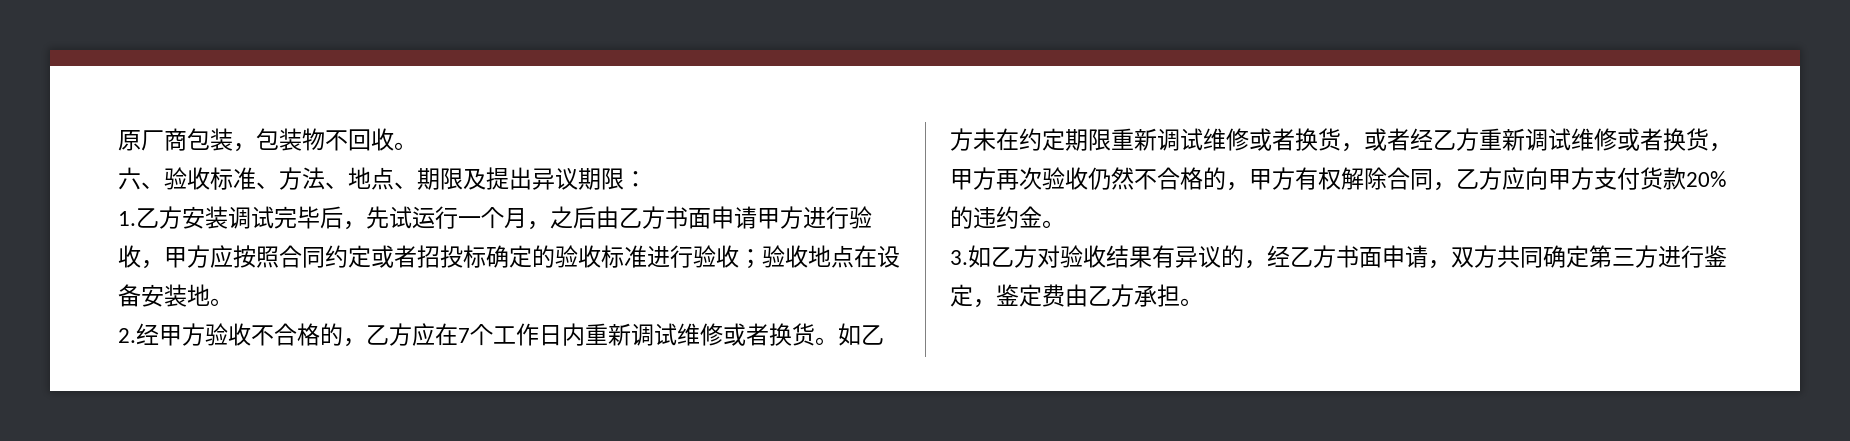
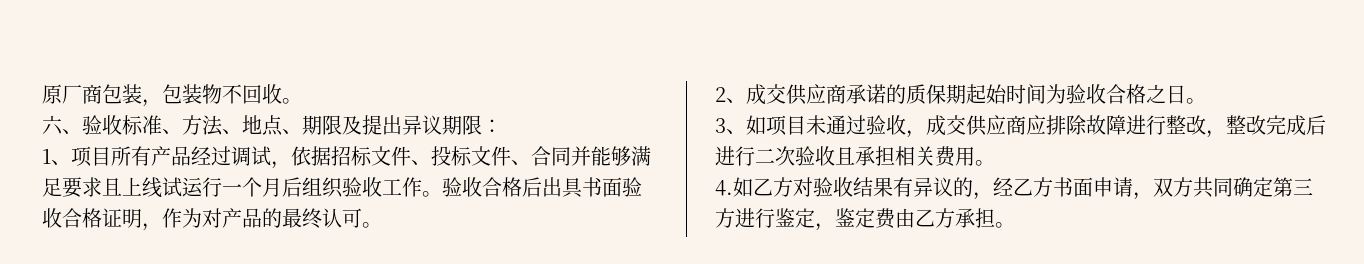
- 1.乙方安装调试完毕后，先试运行一个月，之后由乙方书面申请甲方进行验收，甲方应按照合同约定或者招投标确定的验收标准进行验收；验收地点在设备安装地。
- 2.经甲方验收不合格的，乙方应在7个工作日内重新调试维修或者换货。如乙方未在约定期限重新调试维修或者换货，或者经乙方重新调试维修或者换货，甲方再次验收仍然不合格的，甲方有权解除合同，乙方应向甲方支付货款20%的违约金。
- 3.如乙方对验收结果有异议的，经乙方书面申请，双方共同确定第三方进行鉴定，鉴定费由乙方承担。
+ 1、项目所有产品经过调试，依据招标文件、投标文件、合同并能够满足要求且上线试运行一个月后组织验收工作。验收合格后出具书面验收合格证明，作为对产品的最终认可。
+ 2、成交供应商承诺的质保期起始时间为验收合格之日。
+ 3、如项目未通过验收，成交供应商应排除故障进行整改，整改完成后进行二次验收且承担相关费用。
+ 4.如乙方对验收结果有异议的，经乙方书面申请，双方共同确定第三方进行鉴定，鉴定费由乙方承担。

